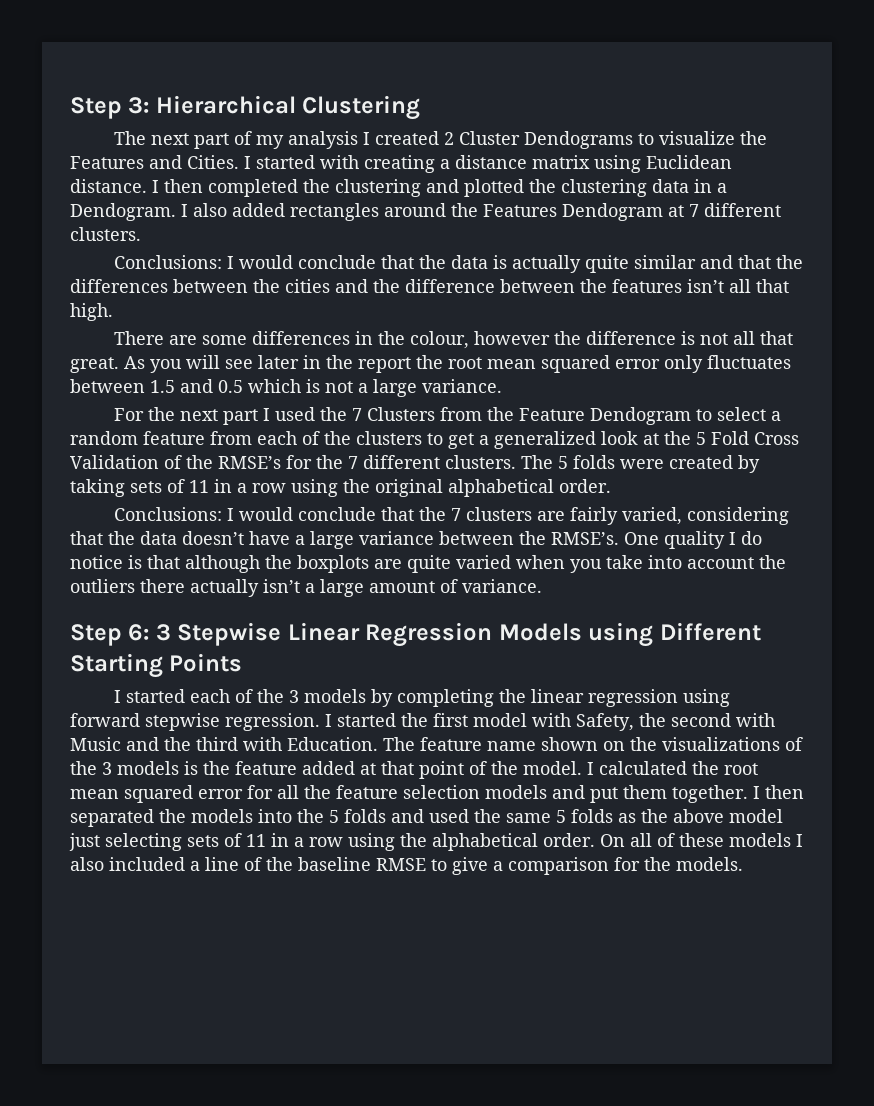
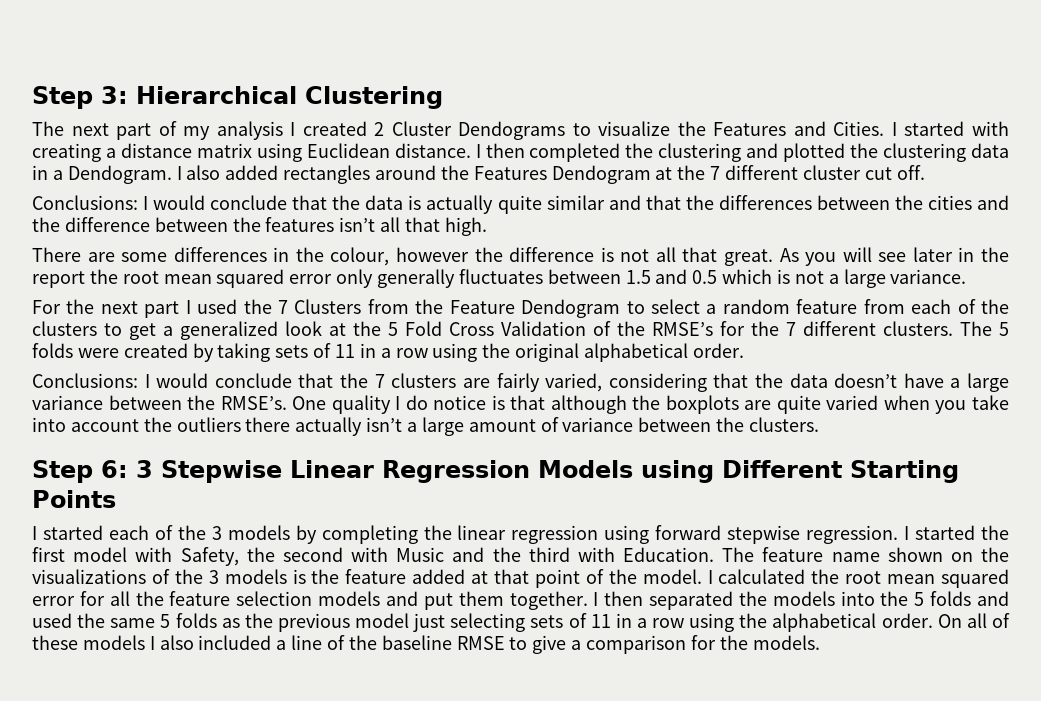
- I also added rectangles around the Features Dendogram at 7 different clusters.
+ I also added rectangles around the Features Dendogram at the 7 different cluster cut off.
- As you will see later in the report the root mean squared error only fluctuates between 1.5 and 0.5 which is not a large variance.
+ As you will see later in the report the root mean squared error only generally fluctuates between 1.5 and 0.5 which is not a large variance.
- One quality I do notice is that although the boxplots are quite varied when you take into account the outliers there actually isn’t a large amount of variance.
+ One quality I do notice is that although the boxplots are quite varied when you take into account the outliers there actually isn’t a large amount of variance between the clusters.
- I then separated the models into the 5 folds and used the same 5 folds as the above model just selecting sets of 11 in a row using the alphabetical order.
+ I then separated the models into the 5 folds and used the same 5 folds as the previous model just selecting sets of 11 in a row using the alphabetical order.

